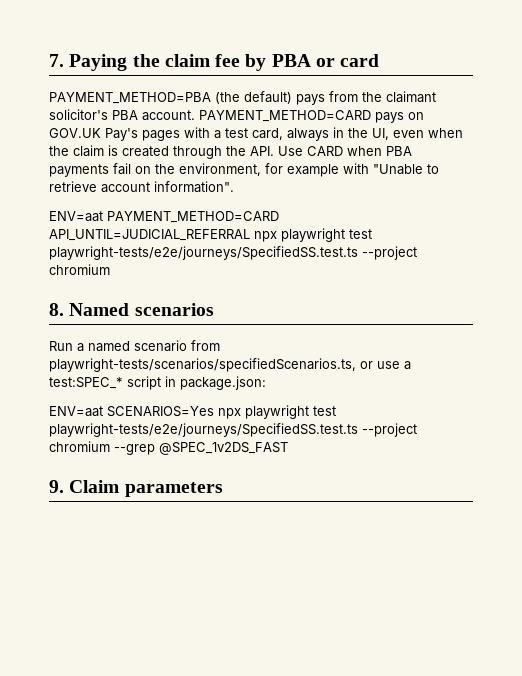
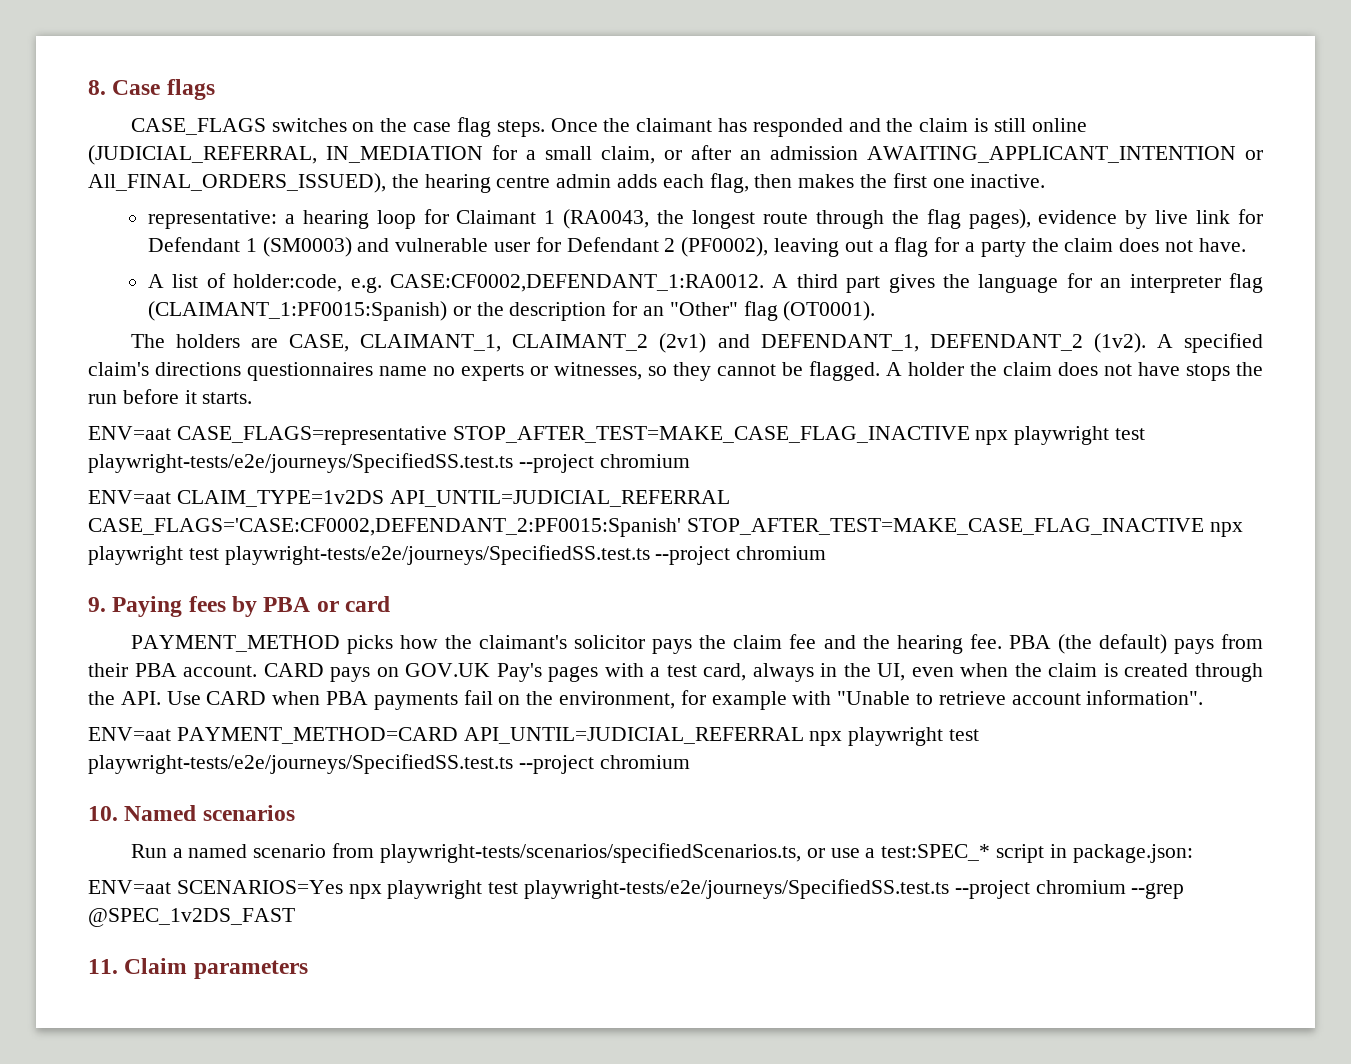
- 7. Paying the claim fee by PBA or card
- PAYMENT_METHOD=PBA (the default) pays from the claimant solicitor's PBA account.
+ 8. Case flags
+ CASE_FLAGS switches on the case flag steps. Once the claimant has responded and the claim is still online (JUDICIAL_REFERRAL, IN_MEDIATION for a small claim, or after an admission AWAITING_APPLICANT_INTENTION or All_FINAL_ORDERS_ISSUED), the hearing centre admin adds each flag, then makes the first one inactive.
+ representative: a hearing loop for Claimant 1 (RA0043, the longest route through the flag pages), evidence by live link for Defendant 1 (SM0003) and vulnerable user for Defendant 2 (PF0002), leaving out a flag for a party the claim does not have.
+ A list of holder:code, e.g. CASE:CF0002,DEFENDANT_1:RA0012. A third part gives the language for an interpreter flag (CLAIMANT_1:PF0015:Spanish) or the description for an "Other" flag (OT0001).
+ The holders are CASE, CLAIMANT_1, CLAIMANT_2 (2v1) and DEFENDANT_1, DEFENDANT_2 (1v2). A specified claim's directions questionnaires name no experts or witnesses, so they cannot be flagged. A holder the claim does not have stops the run before it starts.
+ ENV=aat CASE_FLAGS=representative STOP_AFTER_TEST=MAKE_CASE_FLAG_INACTIVE npx playwright test playwright-tests/e2e/journeys/SpecifiedSS.test.ts --project chromium
+ ENV=aat CLAIM_TYPE=1v2DS API_UNTIL=JUDICIAL_REFERRAL CASE_FLAGS='CASE:CF0002,DEFENDANT_2:PF0015:Spanish' STOP_AFTER_TEST=MAKE_CASE_FLAG_INACTIVE npx playwright test playwright-tests/e2e/journeys/SpecifiedSS.test.ts --project chromium
+ 9. Paying fees by PBA or card
+ PAYMENT_METHOD picks how the claimant's solicitor pays the claim fee and the hearing fee. PBA (the default) pays from their PBA account.
- PAYMENT_METHOD=CARD pays on GOV.UK Pay's pages with a test card, always in the UI, even when the claim is created through the API. Use CARD when PBA payments fail on the environment, for example with "Unable to retrieve account information".
+ CARD pays on GOV.UK Pay's pages with a test card, always in the UI, even when the claim is created through the API. Use CARD when PBA payments fail on the environment, for example with "Unable to retrieve account information".
- 8. Named scenarios
+ 10. Named scenarios
- 9. Claim parameters
+ 11. Claim parameters

